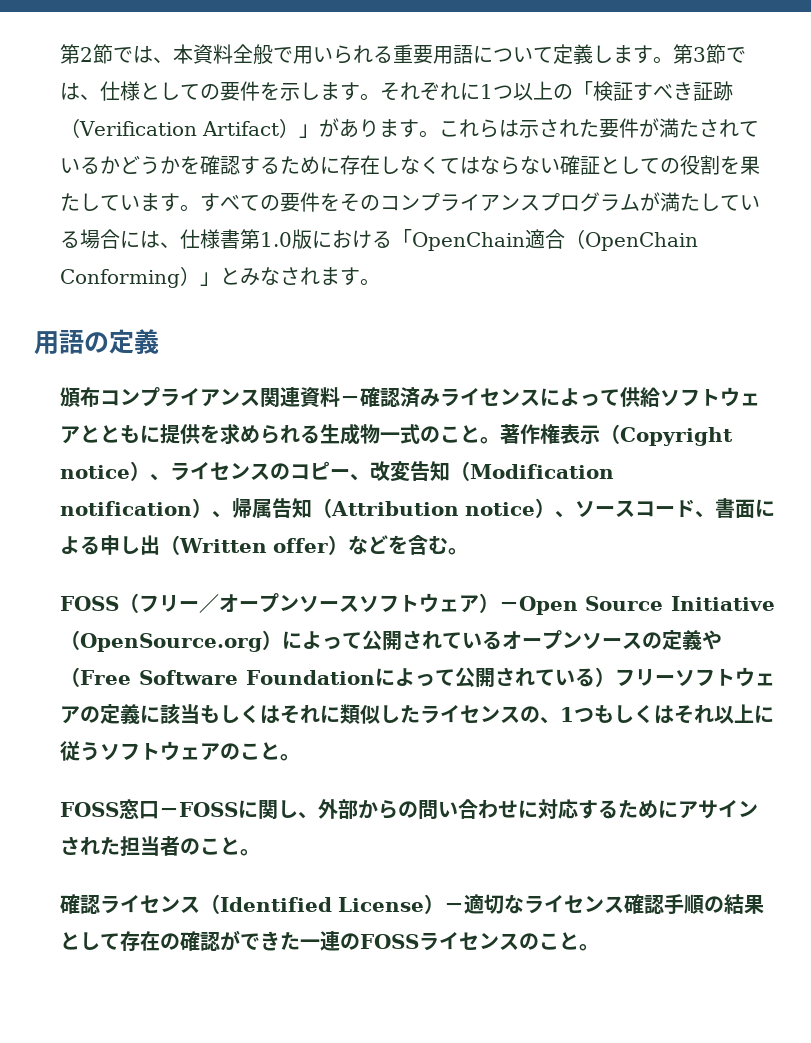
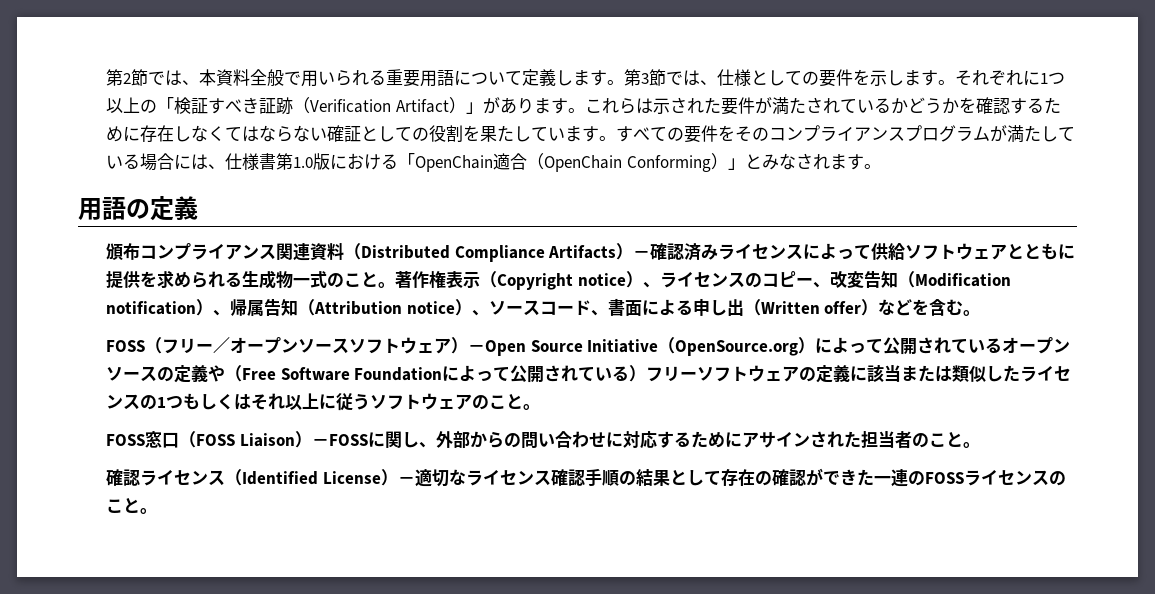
- 頒布コンプライアンス関連資料－確認済みライセンスによって供給ソフトウェアとともに提供を求められる生成物一式のこと。
+ 頒布コンプライアンス関連資料（Distributed Compliance Artifacts）－確認済みライセンスによって供給ソフトウェアとともに提供を求められる生成物一式のこと。
- FOSS（フリー／オープンソースソフトウェア）－Open Source Initiative（OpenSource.org）によって公開されているオープンソースの定義や（Free Software Foundationによって公開されている）フリーソフトウェアの定義に該当もしくはそれに類似したライセンスの、1つもしくはそれ以上に従うソフトウェアのこと。
+ FOSS（フリー／オープンソースソフトウェア）－Open Source Initiative（OpenSource.org）によって公開されているオープンソースの定義や（Free Software Foundationによって公開されている）フリーソフトウェアの定義に該当または類似したライセンスの1つもしくはそれ以上に従うソフトウェアのこと。
- FOSS窓口－FOSSに関し、外部からの問い合わせに対応するためにアサインされた担当者のこと。
+ FOSS窓口（FOSS Liaison）－FOSSに関し、外部からの問い合わせに対応するためにアサインされた担当者のこと。

